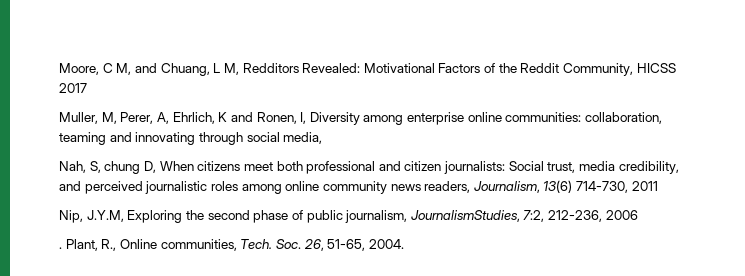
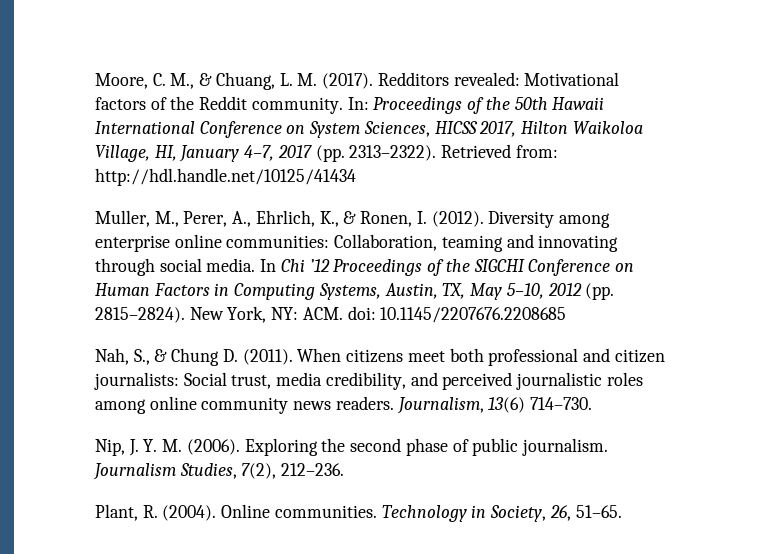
- Moore, C M, and Chuang, L M, Redditors Revealed: Motivational Factors of the Reddit Community, HICSS 2017
- Muller, M, Perer, A, Ehrlich, K and Ronen, I, Diversity among enterprise online communities: collaboration, teaming and innovating through social media,
- Nah, S, chung D, When citizens meet both professional and citizen journalists: Social trust, media credibility, and perceived journalistic roles among online community news readers, Journalism, 13(6) 714-730, 2011
+ Moore, C. M., & Chuang, L. M. (2017). Redditors revealed: Motivational factors of the Reddit community. In: Proceedings of the 50th Hawaii International Conference on System Sciences, HICSS 2017, Hilton Waikoloa Village, HI, January 4–7, 2017 (pp. 2313–2322). Retrieved from: http://hdl.handle.net/10125/41434
+ Muller, M., Perer, A., Ehrlich, K., & Ronen, I. (2012). Diversity among enterprise online communities: Collaboration, teaming and innovating through social media. In Chi ’12 Proceedings of the SIGCHI Conference on Human Factors in Computing Systems, Austin, TX, May 5–10, 2012 (pp. 2815–2824). New York, NY: ACM. doi: 10.1145/2207676.2208685
+ Nah, S., & Chung D. (2011). When citizens meet both professional and citizen journalists: Social trust, media credibility, and perceived journalistic roles among online community news readers. Journalism, 13(6) 714–730.
- Nip, J.Y.M, Exploring the second phase of public journalism, JournalismStudies, 7:2, 212-236, 2006
- . Plant, R., Online communities, Tech. Soc. 26, 51-65, 2004.
+ Nip, J. Y. M. (2006). Exploring the second phase of public journalism. Journalism Studies, 7(2), 212–236.
+ Plant, R. (2004). Online communities. Technology in Society, 26, 51–65.

